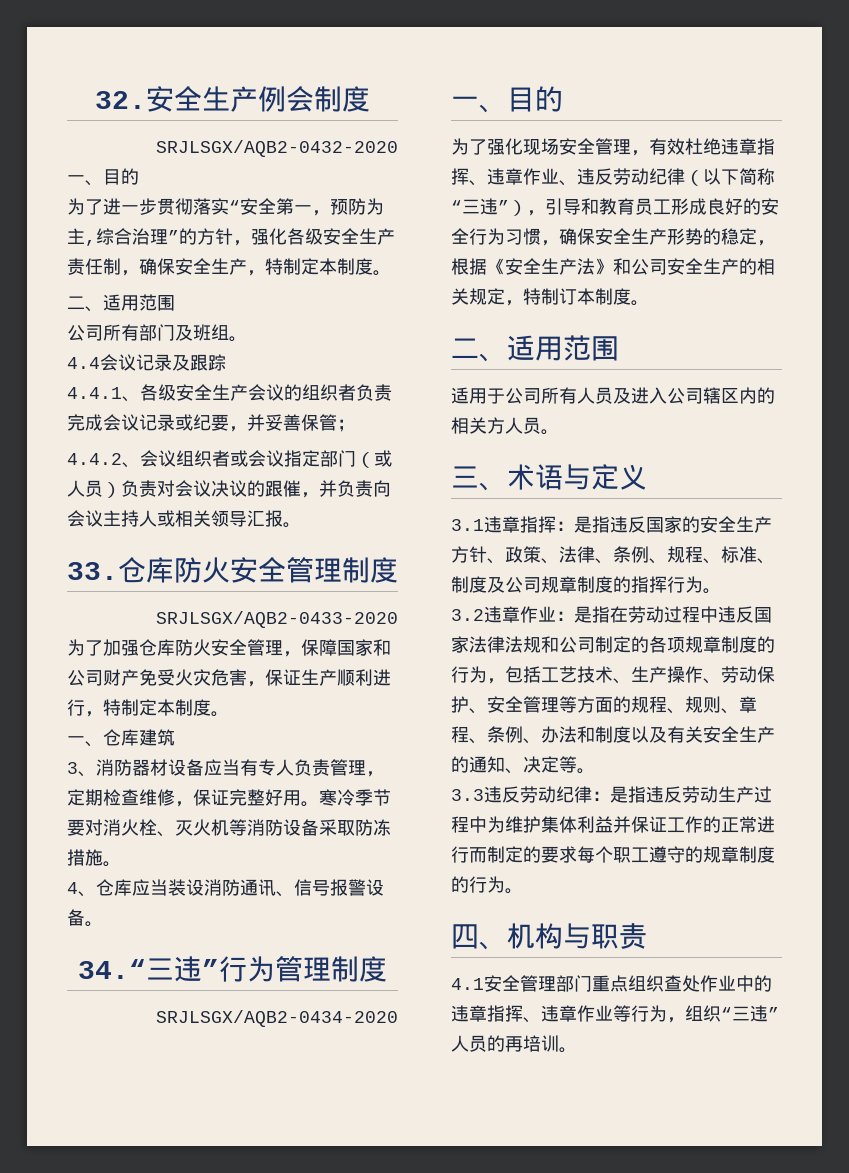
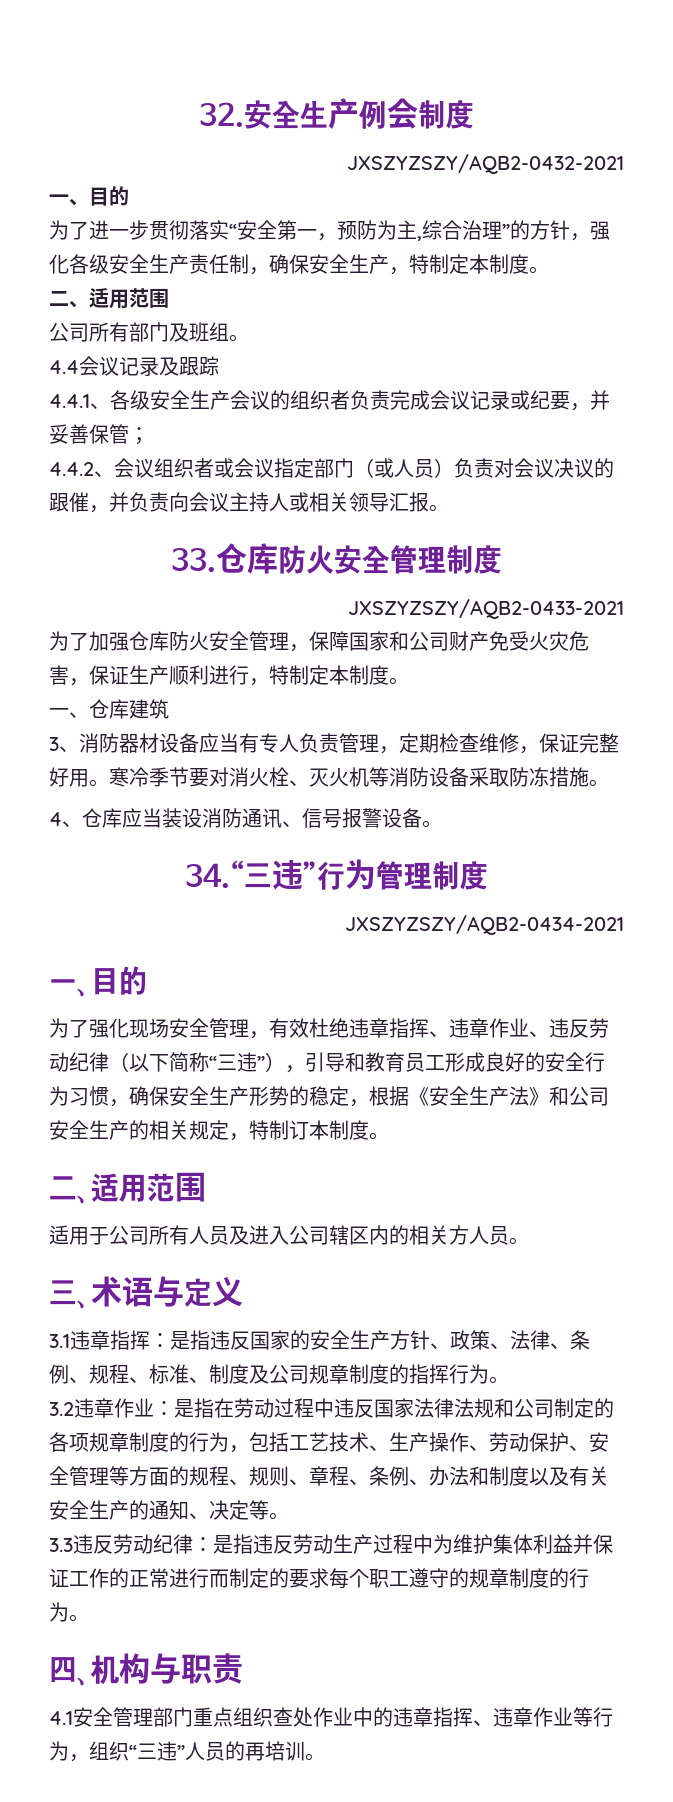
- SRJLSGX/AQB2-0432-2020
+ JXSZYZSZY/AQB2-0432-2021
- SRJLSGX/AQB2-0433-2020
+ JXSZYZSZY/AQB2-0433-2021
- SRJLSGX/AQB2-0434-2020
+ JXSZYZSZY/AQB2-0434-2021

